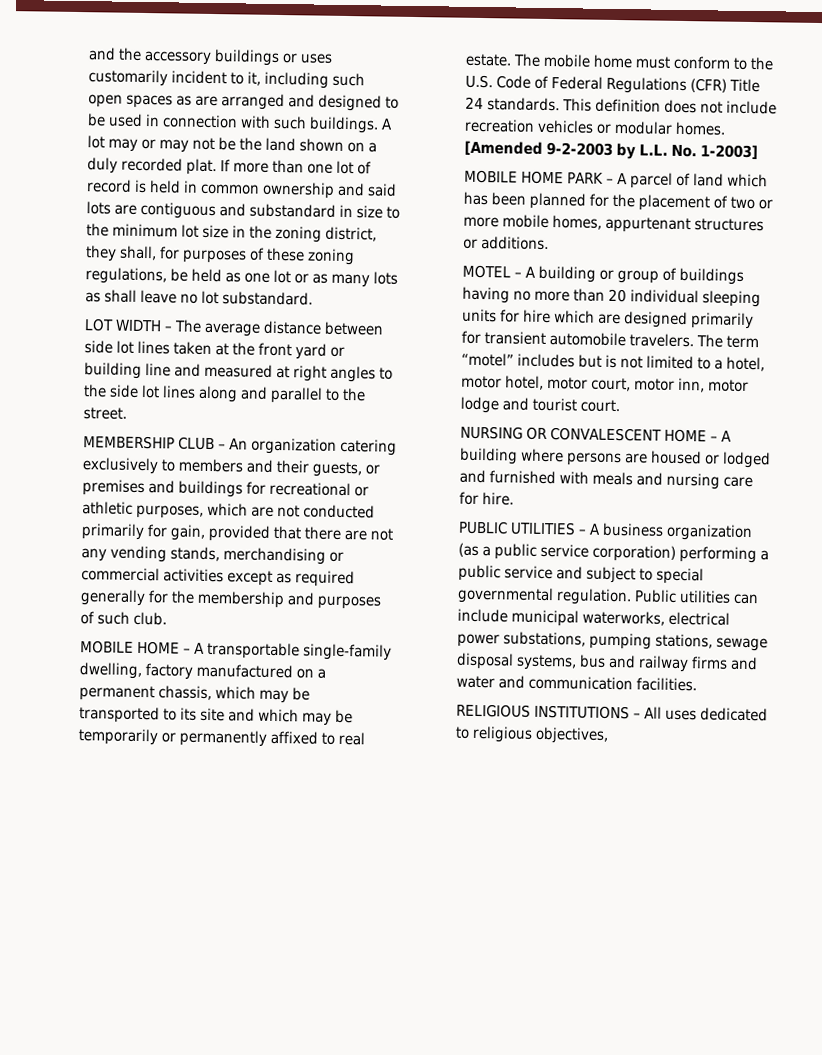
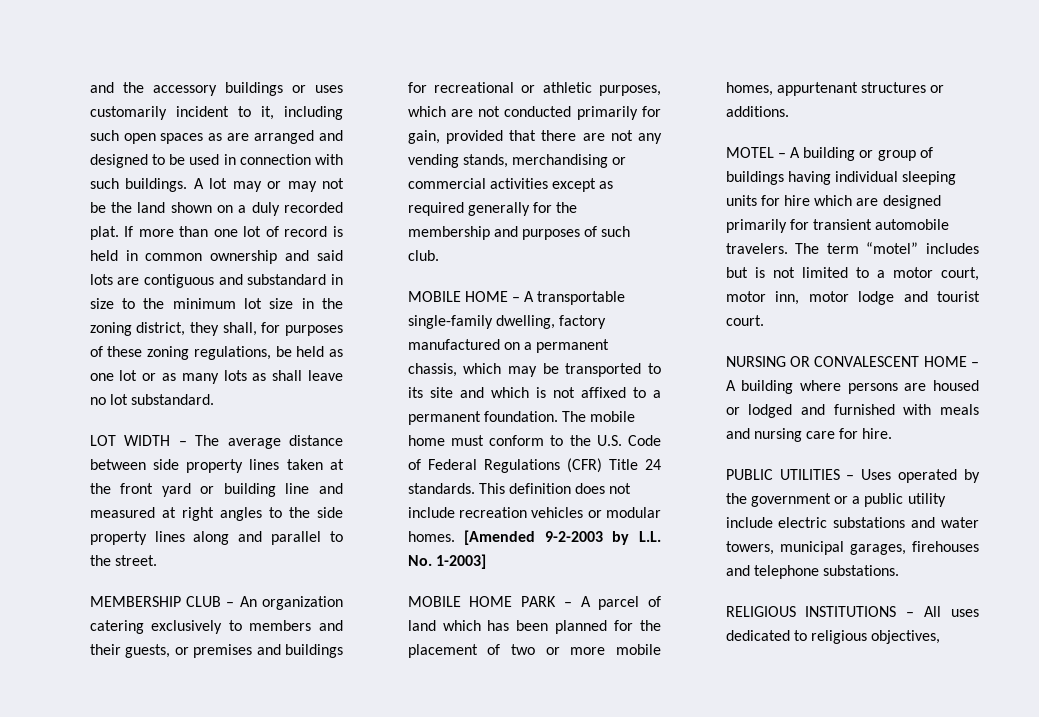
- LOT WIDTH – The average distance between side lot lines taken at the front yard or building line and measured at right angles to the side lot lines along and parallel to the street.
+ LOT WIDTH – The average distance between side property lines taken at the front yard or building line and measured at right angles to the side property lines along and parallel to the street.
- MOBILE HOME – A transportable single-family dwelling, factory manufactured on a permanent chassis, which may be transported to its site and which may be temporarily or permanently affixed to real estate.
+ MOBILE HOME – A transportable single-family dwelling, factory manufactured on a permanent chassis, which may be transported to its site and which is not affixed to a permanent foundation.
- MOTEL – A building or group of buildings having no more than 20 individual sleeping units for hire which are designed primarily for transient automobile travelers.
+ MOTEL – A building or group of buildings having individual sleeping units for hire which are designed primarily for transient automobile travelers.
- The term “motel” includes but is not limited to a hotel, motor hotel, motor court, motor inn, motor lodge and tourist court.
+ The term “motel” includes but is not limited to a motor court, motor inn, motor lodge and tourist court.
- PUBLIC UTILITIES – A business organization (as a public service corporation) performing a public service and subject to special governmental regulation. Public utilities can include municipal waterworks, electrical power substations, pumping stations, sewage disposal systems, bus and railway firms and water and communication facilities.
+ PUBLIC UTILITIES – Uses operated by the government or a public utility include electric substations and water towers, municipal garages, firehouses and telephone substations.

